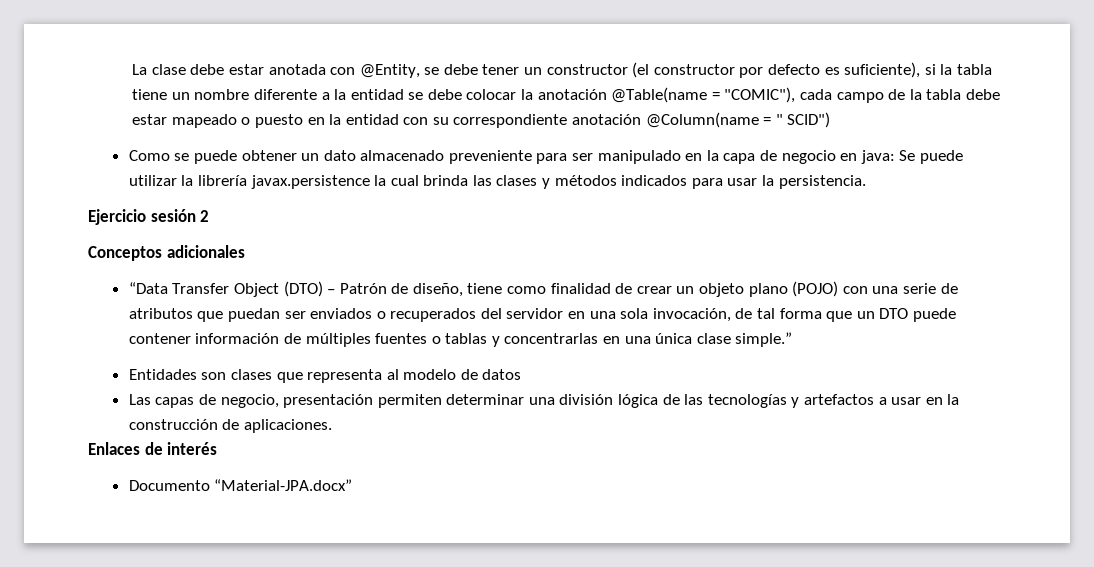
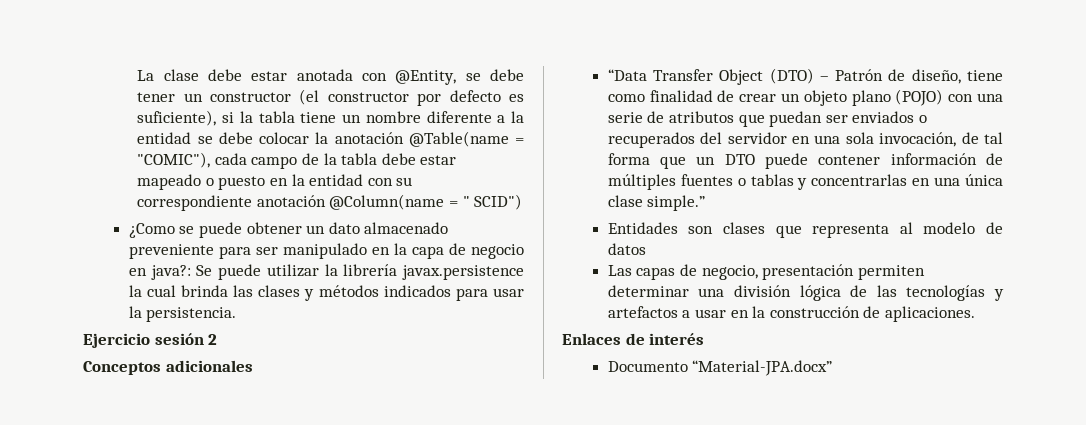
- Como se puede obtener un dato almacenado preveniente para ser manipulado en la capa de negocio en java: Se puede utilizar la librería javax.persistence la cual brinda las clases y métodos indicados para usar la persistencia.
+ ¿Como se puede obtener un dato almacenado preveniente para ser manipulado en la capa de negocio en java?: Se puede utilizar la librería javax.persistence la cual brinda las clases y métodos indicados para usar la persistencia.

